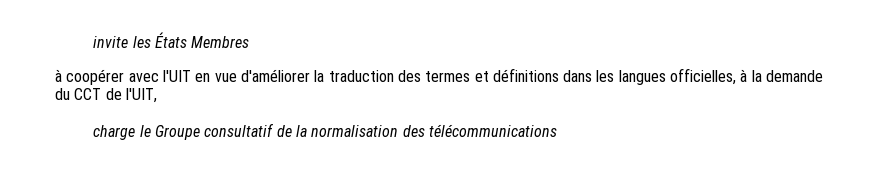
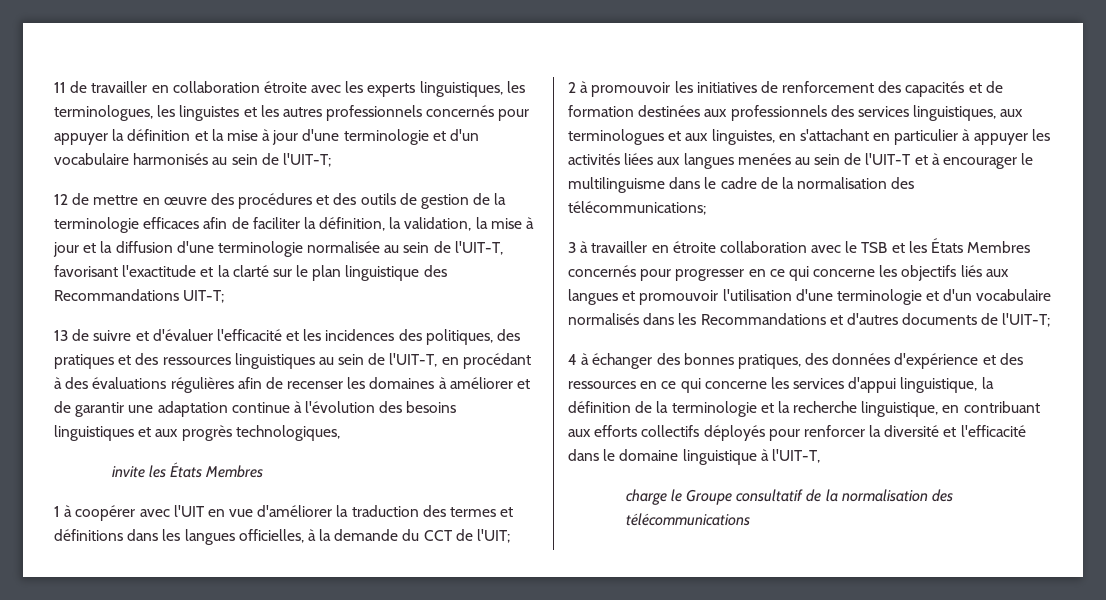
+ 11 de travailler en collaboration étroite avec les experts linguistiques, les terminologues, les linguistes et les autres professionnels concernés pour appuyer la définition et la mise à jour d'une terminologie et d'un vocabulaire harmonisés au sein de l'UIT-T;
+ 12 de mettre en œuvre des procédures et des outils de gestion de la terminologie efficaces afin de faciliter la définition, la validation, la mise à jour et la diffusion d'une terminologie normalisée au sein de l'UIT-T, favorisant l'exactitude et la clarté sur le plan linguistique des Recommandations UIT-T;
+ 13 de suivre et d'évaluer l'efficacité et les incidences des politiques, des pratiques et des ressources linguistiques au sein de l'UIT-T, en procédant à des évaluations régulières afin de recenser les domaines à améliorer et de garantir une adaptation continue à l'évolution des besoins linguistiques et aux progrès technologiques,
- à coopérer avec l'UIT en vue d'améliorer la traduction des termes et définitions dans les langues officielles, à la demande du CCT de l'UIT,
+ 1 à coopérer avec l'UIT en vue d'améliorer la traduction des termes et définitions dans les langues officielles, à la demande du CCT de l'UIT;
+ 2 à promouvoir les initiatives de renforcement des capacités et de formation destinées aux professionnels des services linguistiques, aux terminologues et aux linguistes, en s'attachant en particulier à appuyer les activités liées aux langues menées au sein de l'UIT-T et à encourager le multilinguisme dans le cadre de la normalisation des télécommunications;
+ 3 à travailler en étroite collaboration avec le TSB et les États Membres concernés pour progresser en ce qui concerne les objectifs liés aux langues et promouvoir l'utilisation d'une terminologie et d'un vocabulaire normalisés dans les Recommandations et d'autres documents de l'UIT-T;
+ 4 à échanger des bonnes pratiques, des données d'expérience et des ressources en ce qui concerne les services d'appui linguistique, la définition de la terminologie et la recherche linguistique, en contribuant aux efforts collectifs déployés pour renforcer la diversité et l'efficacité dans le domaine linguistique à l'UIT-T,

